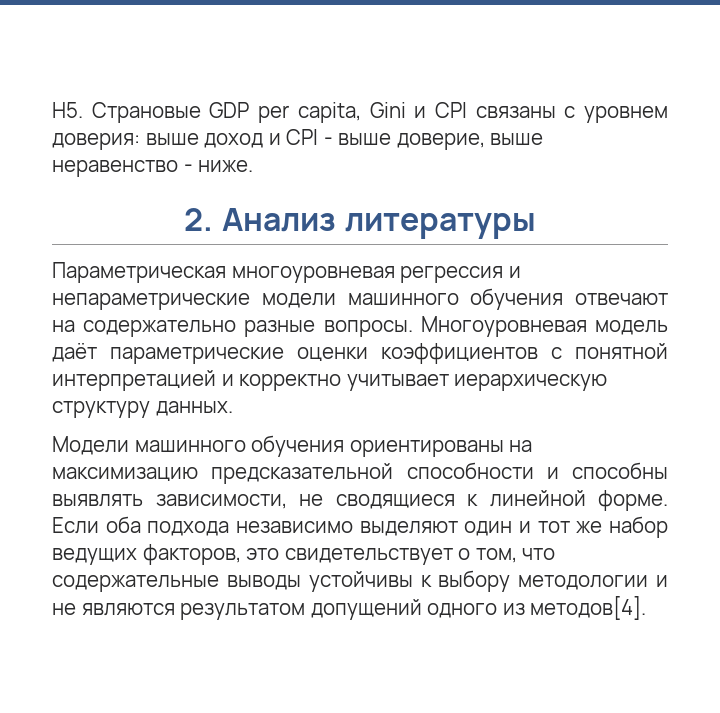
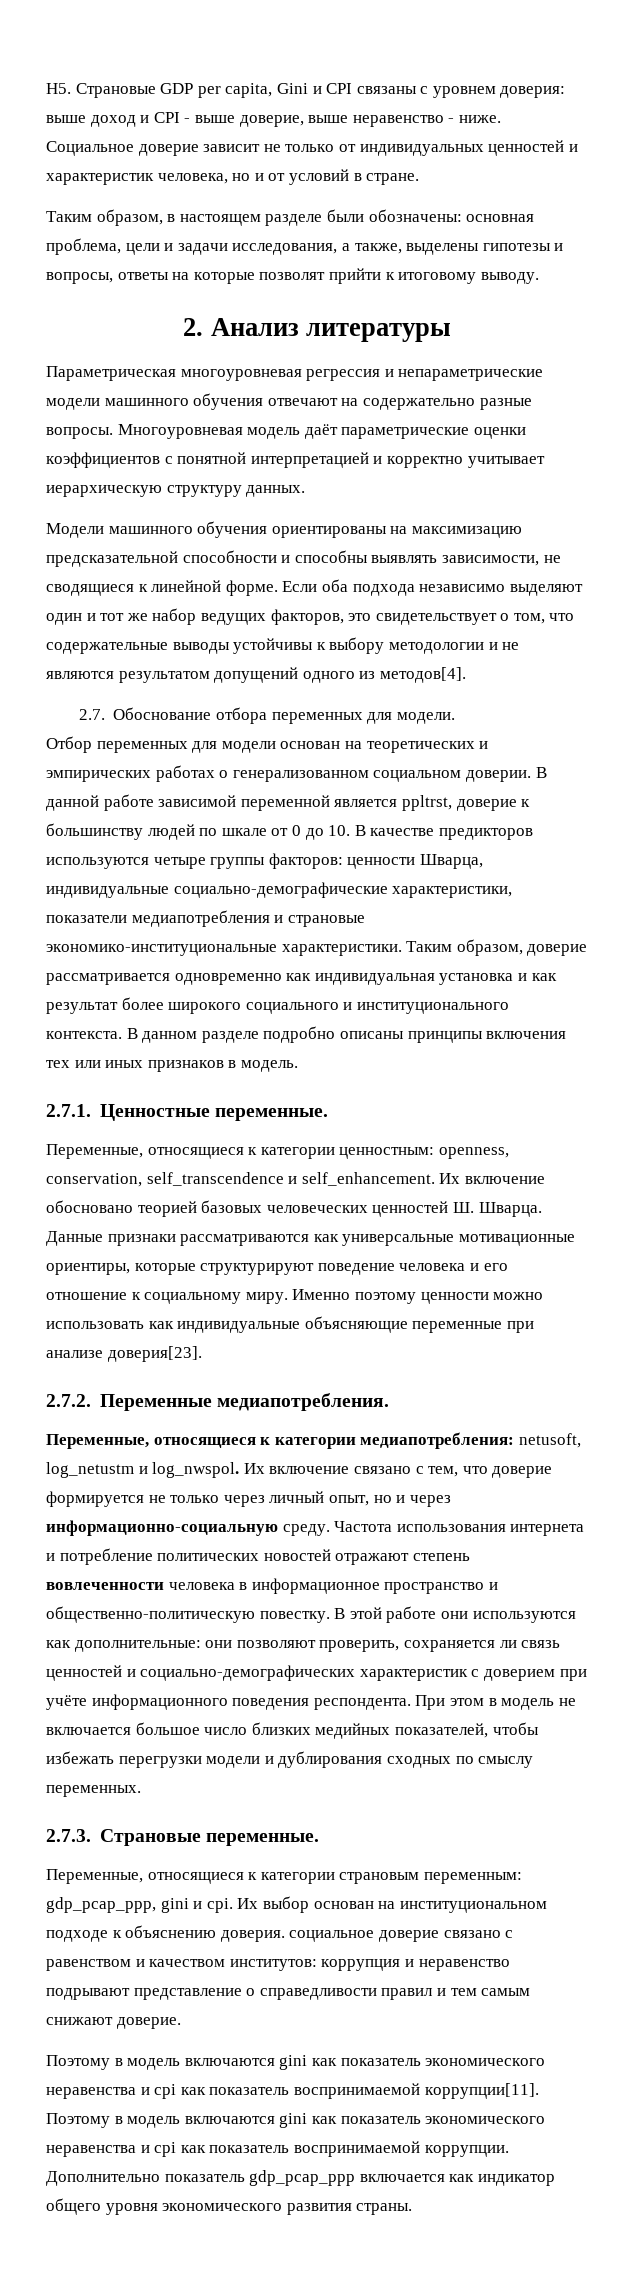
+ Социальное доверие зависит не только от индивидуальных ценностей и характеристик человека, но и от условий в стране.
+ Таким образом, в настоящем разделе были обозначены: основная проблема, цели и задачи исследования, а также, выделены гипотезы и вопросы, ответы на которые позволят прийти к итоговому выводу.
+ 2.7. Обоснование отбора переменных для модели.
+ Отбор переменных для модели основан на теоретических и эмпирических работах о генерализованном социальном доверии. В данной работе зависимой переменной является ppltrst, доверие к большинству людей по шкале от 0 до 10. В качестве предикторов используются четыре группы факторов: ценности Шварца, индивидуальные социально-демографические характеристики, показатели медиапотребления и страновые экономико-институциональные характеристики. Таким образом, доверие рассматривается одновременно как индивидуальная установка и как результат более широкого социального и институционального контекста. В данном разделе подробно описаны принципы включения тех или иных признаков в модель.
+ 2.7.1. Ценностные переменные.
+ Переменные, относящиеся к категории ценностным: openness, conservation, self_transcendence и self_enhancement. Их включение обосновано теорией базовых человеческих ценностей Ш. Шварца. Данные признаки рассматриваются как универсальные мотивационные ориентиры, которые структурируют поведение человека и его отношение к социальному миру. Именно поэтому ценности можно использовать как индивидуальные объясняющие переменные при анализе доверия[23].
+ 2.7.2. Переменные медиапотребления.
+ Переменные, относящиеся к категории медиапотребления: netusoft, log_netustm и log_nwspol. Их включение связано с тем, что доверие формируется не только через личный опыт, но и через информационно-социальную среду. Частота использования интернета и потребление политических новостей отражают степень вовлеченности человека в информационное пространство и общественно-политическую повестку. В этой работе они используются как дополнительные: они позволяют проверить, сохраняется ли связь ценностей и социально-демографических характеристик с доверием при учёте информационного поведения респондента. При этом в модель не включается большое число близких медийных показателей, чтобы избежать перегрузки модели и дублирования сходных по смыслу переменных.
+ 2.7.3. Страновые переменные.
+ Переменные, относящиеся к категории страновым переменным: gdp_pcap_ppp, gini и cpi. Их выбор основан на институциональном подходе к объяснению доверия. социальное доверие связано с равенством и качеством институтов: коррупция и неравенство подрывают представление о справедливости правил и тем самым снижают доверие.
+ Поэтому в модель включаются gini как показатель экономического неравенства и cpi как показатель воспринимаемой коррупции[11]. Поэтому в модель включаются gini как показатель экономического неравенства и cpi как показатель воспринимаемой коррупции. Дополнительно показатель gdp_pcap_ppp включается как индикатор общего уровня экономического развития страны.

